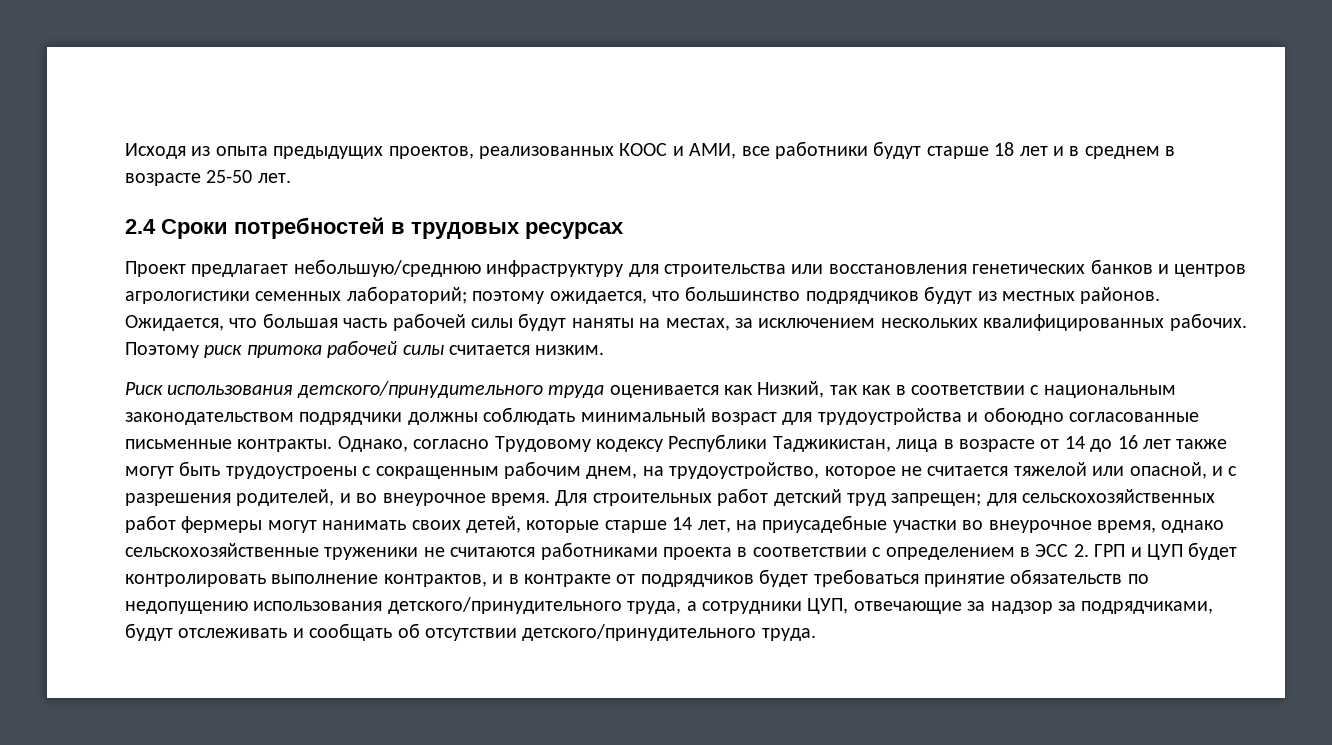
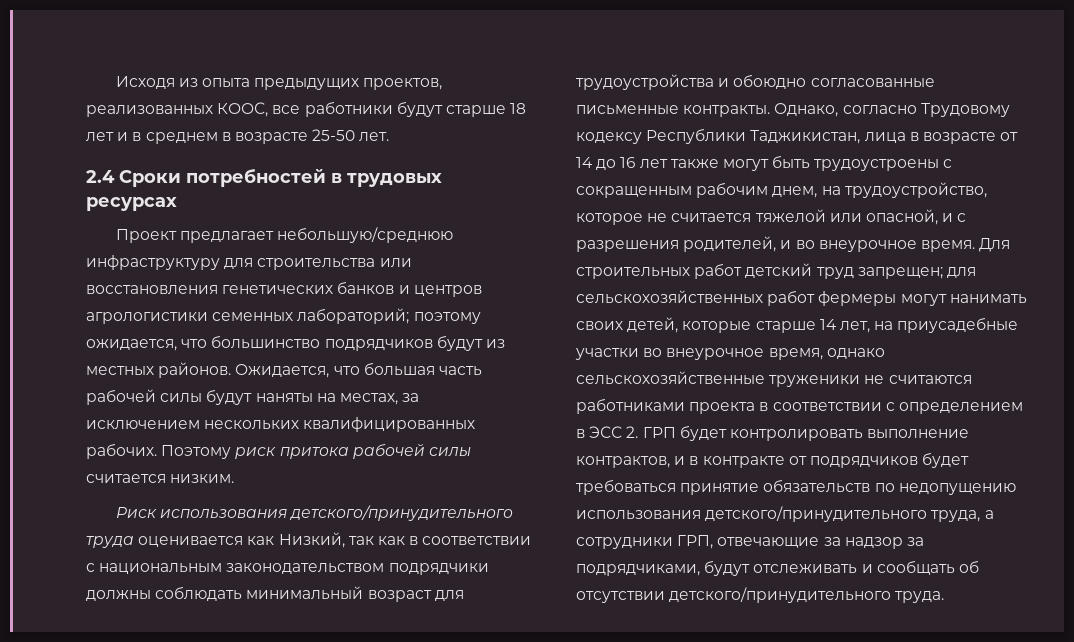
- Исходя из опыта предыдущих проектов, реализованных КООС и АМИ, все работники будут старше 18 лет и в среднем в возрасте 25-50 лет.
+ Исходя из опыта предыдущих проектов, реализованных КООС, все работники будут старше 18 лет и в среднем в возрасте 25-50 лет.
- для сельскохозяйственных работ фермеры могут нанимать своих детей, которые старше 14 лет, на приусадебные участки во внеурочное время, однако сельскохозяйственные труженики не считаются работниками проекта в соответствии с определением в ЭСС 2. ГРП и ЦУП будет контролировать выполнение контрактов, и в контракте от подрядчиков будет требоваться принятие обязательств по недопущению использования детского/принудительного труда, а сотрудники ЦУП, отвечающие за надзор за подрядчиками, будут отслеживать и сообщать об отсутствии детского/принудительного труда.
+ для сельскохозяйственных работ фермеры могут нанимать своих детей, которые старше 14 лет, на приусадебные участки во внеурочное время, однако сельскохозяйственные труженики не считаются работниками проекта в соответствии с определением в ЭСС 2. ГРП будет контролировать выполнение контрактов, и в контракте от подрядчиков будет требоваться принятие обязательств по недопущению использования детского/принудительного труда, а сотрудники ГРП, отвечающие за надзор за подрядчиками, будут отслеживать и сообщать об отсутствии детского/принудительного труда.

